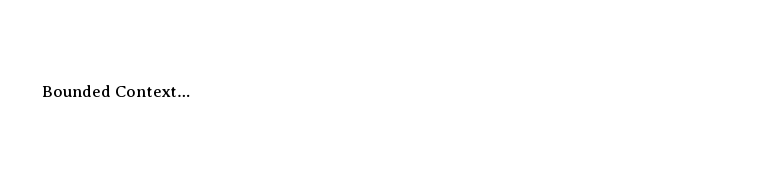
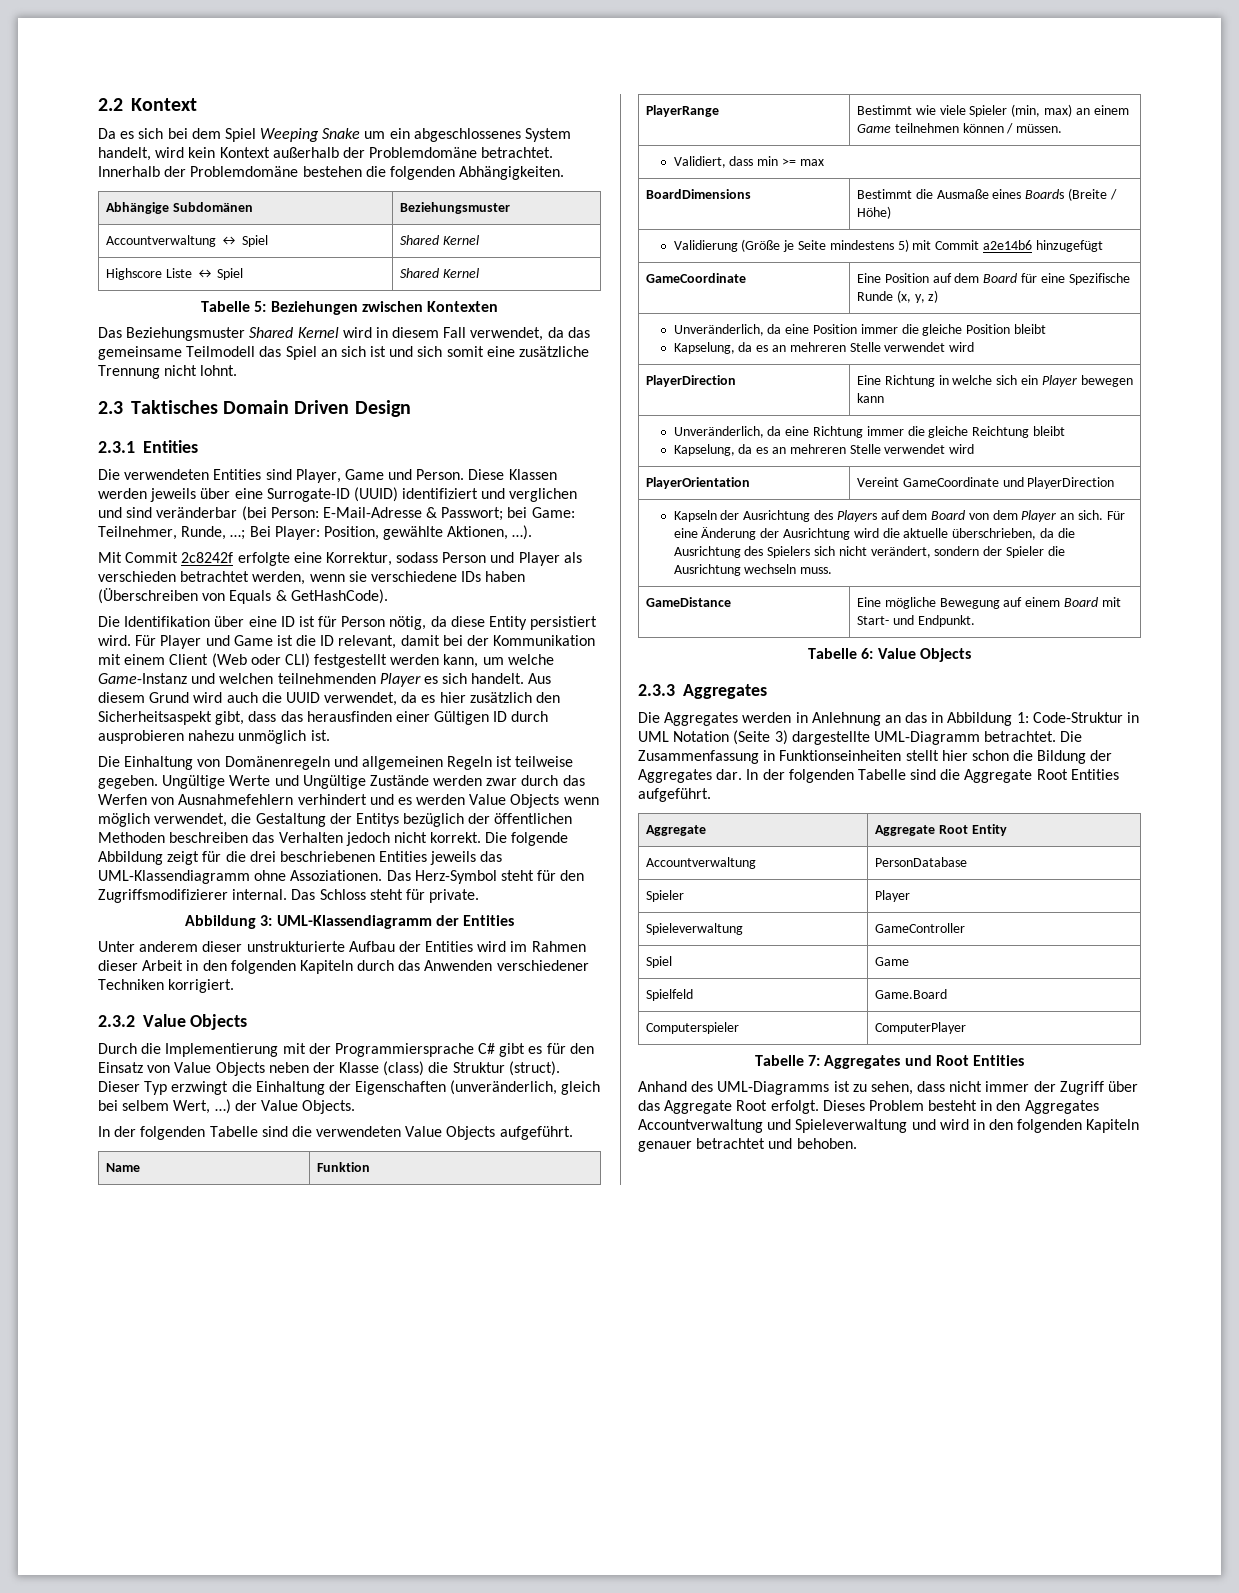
- Bounded Context…
+ 2.2 Kontext
+ Da es sich bei dem Spiel Weeping Snake um ein abgeschlossenes System handelt, wird kein Kontext außerhalb der Problemdomäne betrachtet. Innerhalb der Problemdomäne bestehen die folgenden Abhängigkeiten.
+ Abhängige Subdomänen | Beziehungsmuster
+ Accountverwaltung ↔ Spiel | Shared Kernel
+ Highscore Liste ↔ Spiel | Shared Kernel
+ Tabelle 5: Beziehungen zwischen Kontexten
+ Das Beziehungsmuster Shared Kernel wird in diesem Fall verwendet, da das gemeinsame Teilmodell das Spiel an sich ist und sich somit eine zusätzliche Trennung nicht lohnt.
+ 2.3 Taktisches Domain Driven Design
+ 2.3.1 Entities
+ Die verwendeten Entities sind Player, Game und Person. Diese Klassen werden jeweils über eine Surrogate-ID (UUID) identifiziert und verglichen und sind veränderbar (bei Person: E-Mail-Adresse & Passwort; bei Game: Teilnehmer, Runde, …; Bei Player: Position, gewählte Aktionen, …).
+ Mit Commit 2c8242f erfolgte eine Korrektur, sodass Person und Player als verschieden betrachtet werden, wenn sie verschiedene IDs haben (Überschreiben von Equals & GetHashCode).
+ Die Identifikation über eine ID ist für Person nötig, da diese Entity persistiert wird. Für Player und Game ist die ID relevant, damit bei der Kommunikation mit einem Client (Web oder CLI) festgestellt werden kann, um welche Game-Instanz und welchen teilnehmenden Player es sich handelt. Aus diesem Grund wird auch die UUID verwendet, da es hier zusätzlich den Sicherheitsaspekt gibt, dass das herausfinden einer Gültigen ID durch ausprobieren nahezu unmöglich ist.
+ Die Einhaltung von Domänenregeln und allgemeinen Regeln ist teilweise gegeben. Ungültige Werte und Ungültige Zustände werden zwar durch das Werfen von Ausnahmefehlern verhindert und es werden Value Objects wenn möglich verwendet, die Gestaltung der Entitys bezüglich der öffentlichen Methoden beschreiben das Verhalten jedoch nicht korrekt. Die folgende Abbildung zeigt für die drei beschriebenen Entities jeweils das UML-Klassendiagramm ohne Assoziationen. Das Herz-Symbol steht für den Zugriffsmodifizierer internal. Das Schloss steht für private.
+ Abbildung 3: UML-Klassendiagramm der Entities
+ Unter anderem dieser unstrukturierte Aufbau der Entities wird im Rahmen dieser Arbeit in den folgenden Kapiteln durch das Anwenden verschiedener Techniken korrigiert.
+ 2.3.2 Value Objects
+ Durch die Implementierung mit der Programmiersprache C# gibt es für den Einsatz von Value Objects neben der Klasse (class) die Struktur (struct). Dieser Typ erzwingt die Einhaltung der Eigenschaften (unveränderlich, gleich bei selbem Wert, …) der Value Objects.
+ In der folgenden Tabelle sind die verwendeten Value Objects aufgeführt.
+ Name | Funktion
+ PlayerRange | Bestimmt wie viele Spieler (min, max) an einem Game teilnehmen können / müssen.
+ Validiert, dass min >= max
+ BoardDimensions | Bestimmt die Ausmaße eines Boards (Breite / Höhe)
+ Validierung (Größe je Seite mindestens 5) mit Commit a2e14b6 hinzugefügt
+ GameCoordinate | Eine Position auf dem Board für eine Spezifische Runde (x, y, z)
+ Unveränderlich, da eine Position immer die gleiche Position bleibt
+ Kapselung, da es an mehreren Stelle verwendet wird
+ PlayerDirection | Eine Richtung in welche sich ein Player bewegen kann
+ Unveränderlich, da eine Richtung immer die gleiche Reichtung bleibt
+ Kapselung, da es an mehreren Stelle verwendet wird
+ PlayerOrientation | Vereint GameCoordinate und PlayerDirection
+ Kapseln der Ausrichtung des Players auf dem Board von dem Player an sich. Für eine Änderung der Ausrichtung wird die aktuelle überschrieben, da die Ausrichtung des Spielers sich nicht verändert, sondern der Spieler die Ausrichtung wechseln muss.
+ GameDistance | Eine mögliche Bewegung auf einem Board mit Start- und Endpunkt.
+ Tabelle 6: Value Objects
+ 2.3.3 Aggregates
+ Die Aggregates werden in Anlehnung an das in Abbildung 1: Code-Struktur in UML Notation (Seite 3) dargestellte UML-Diagramm betrachtet. Die Zusammenfassung in Funktionseinheiten stellt hier schon die Bildung der Aggregates dar. In der folgenden Tabelle sind die Aggregate Root Entities aufgeführt.
+ Aggregate | Aggregate Root Entity
+ Accountverwaltung | PersonDatabase
+ Spieler | Player
+ Spieleverwaltung | GameController
+ Spiel | Game
+ Spielfeld | Game.Board
+ Computerspieler | ComputerPlayer
+ Tabelle 7: Aggregates und Root Entities
+ Anhand des UML-Diagramms ist zu sehen, dass nicht immer der Zugriff über das Aggregate Root erfolgt. Dieses Problem besteht in den Aggregates Accountverwaltung und Spieleverwaltung und wird in den folgenden Kapiteln genauer betrachtet und behoben.

